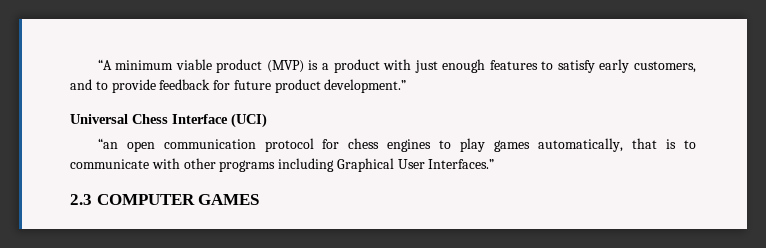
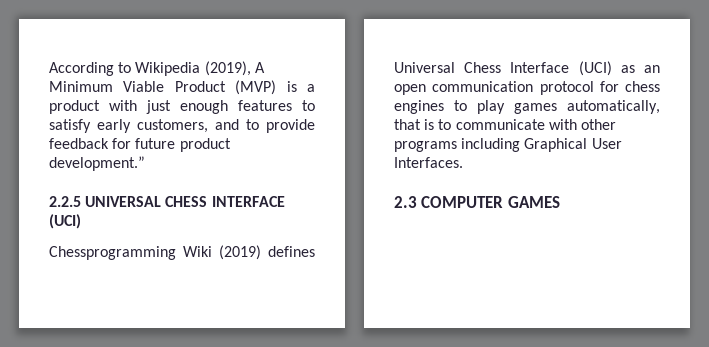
- “A minimum viable product (MVP) is a product with just enough features to satisfy early customers, and to provide feedback for future product development.”
+ According to Wikipedia (2019), A Minimum Viable Product (MVP) is a product with just enough features to satisfy early customers, and to provide feedback for future product development.”
- Universal Chess Interface (UCI)
- “an open communication protocol for chess engines to play games automatically, that is to communicate with other programs including Graphical User Interfaces.”
+ 2.2.5 UNIVERSAL CHESS INTERFACE (UCI)
+ Chessprogramming Wiki (2019) defines Universal Chess Interface (UCI) as an open communication protocol for chess engines to play games automatically, that is to communicate with other programs including Graphical User Interfaces.

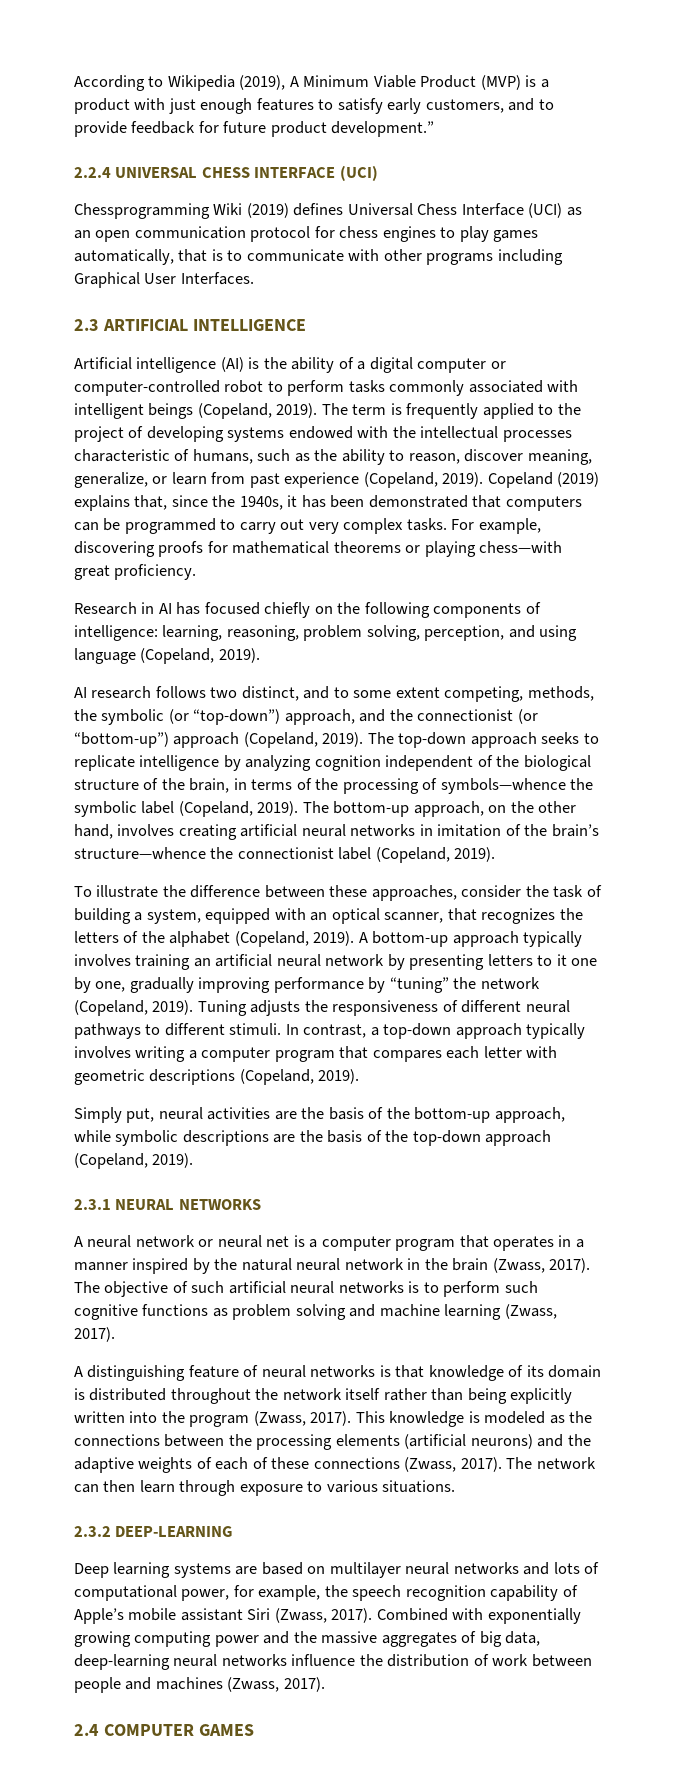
- 2.2.5 UNIVERSAL CHESS INTERFACE (UCI)
+ 2.2.4 UNIVERSAL CHESS INTERFACE (UCI)
- 2.3 COMPUTER GAMES
+ 2.3 ARTIFICIAL INTELLIGENCE
+ Artificial intelligence (AI) is the ability of a digital computer or computer-controlled robot to perform tasks commonly associated with intelligent beings (Copeland, 2019). The term is frequently applied to the project of developing systems endowed with the intellectual processes characteristic of humans, such as the ability to reason, discover meaning, generalize, or learn from past experience (Copeland, 2019). Copeland (2019) explains that, since the 1940s, it has been demonstrated that computers can be programmed to carry out very complex tasks. For example, discovering proofs for mathematical theorems or playing chess—with great proficiency.
+ Research in AI has focused chiefly on the following components of intelligence: learning, reasoning, problem solving, perception, and using language (Copeland, 2019).
+ AI research follows two distinct, and to some extent competing, methods, the symbolic (or “top-down”) approach, and the connectionist (or “bottom-up”) approach (Copeland, 2019). The top-down approach seeks to replicate intelligence by analyzing cognition independent of the biological structure of the brain, in terms of the processing of symbols—whence the symbolic label (Copeland, 2019). The bottom-up approach, on the other hand, involves creating artificial neural networks in imitation of the brain’s structure—whence the connectionist label (Copeland, 2019).
+ To illustrate the difference between these approaches, consider the task of building a system, equipped with an optical scanner, that recognizes the letters of the alphabet (Copeland, 2019). A bottom-up approach typically involves training an artificial neural network by presenting letters to it one by one, gradually improving performance by “tuning” the network (Copeland, 2019). Tuning adjusts the responsiveness of different neural pathways to different stimuli. In contrast, a top-down approach typically involves writing a computer program that compares each letter with geometric descriptions (Copeland, 2019).
+ Simply put, neural activities are the basis of the bottom-up approach, while symbolic descriptions are the basis of the top-down approach (Copeland, 2019).
+ 2.3.1 NEURAL NETWORKS
+ A neural network or neural net is a computer program that operates in a manner inspired by the natural neural network in the brain (Zwass, 2017). The objective of such artificial neural networks is to perform such cognitive functions as problem solving and machine learning (Zwass, 2017).
+ A distinguishing feature of neural networks is that knowledge of its domain is distributed throughout the network itself rather than being explicitly written into the program (Zwass, 2017). This knowledge is modeled as the connections between the processing elements (artificial neurons) and the adaptive weights of each of these connections (Zwass, 2017). The network can then learn through exposure to various situations.
+ 2.3.2 DEEP-LEARNING
+ Deep learning systems are based on multilayer neural networks and lots of computational power, for example, the speech recognition capability of Apple’s mobile assistant Siri (Zwass, 2017). Combined with exponentially growing computing power and the massive aggregates of big data, deep-learning neural networks influence the distribution of work between people and machines (Zwass, 2017).
+ 2.4 COMPUTER GAMES

